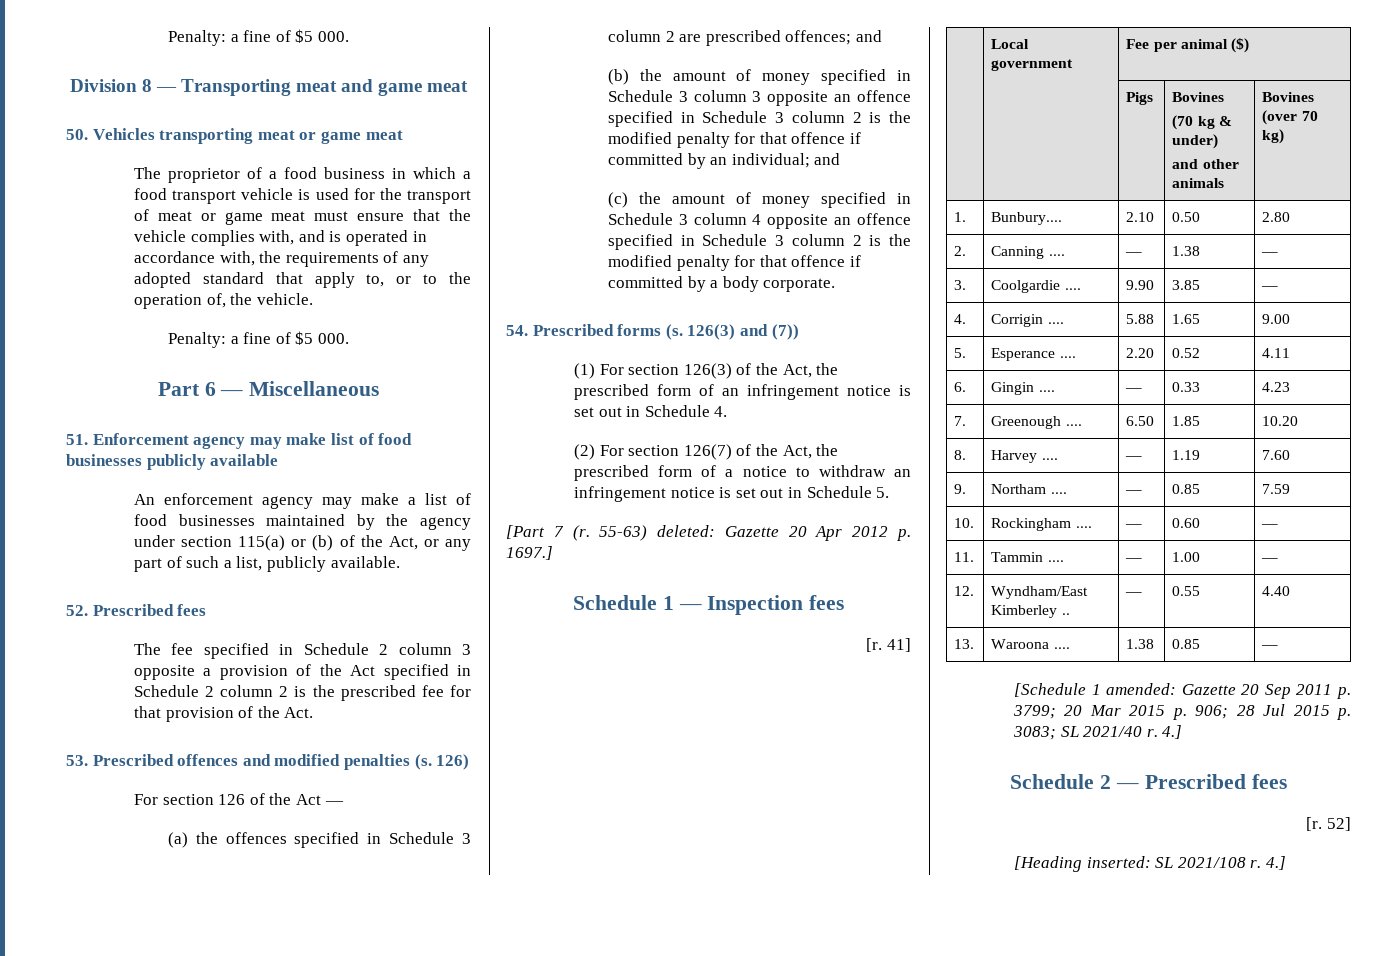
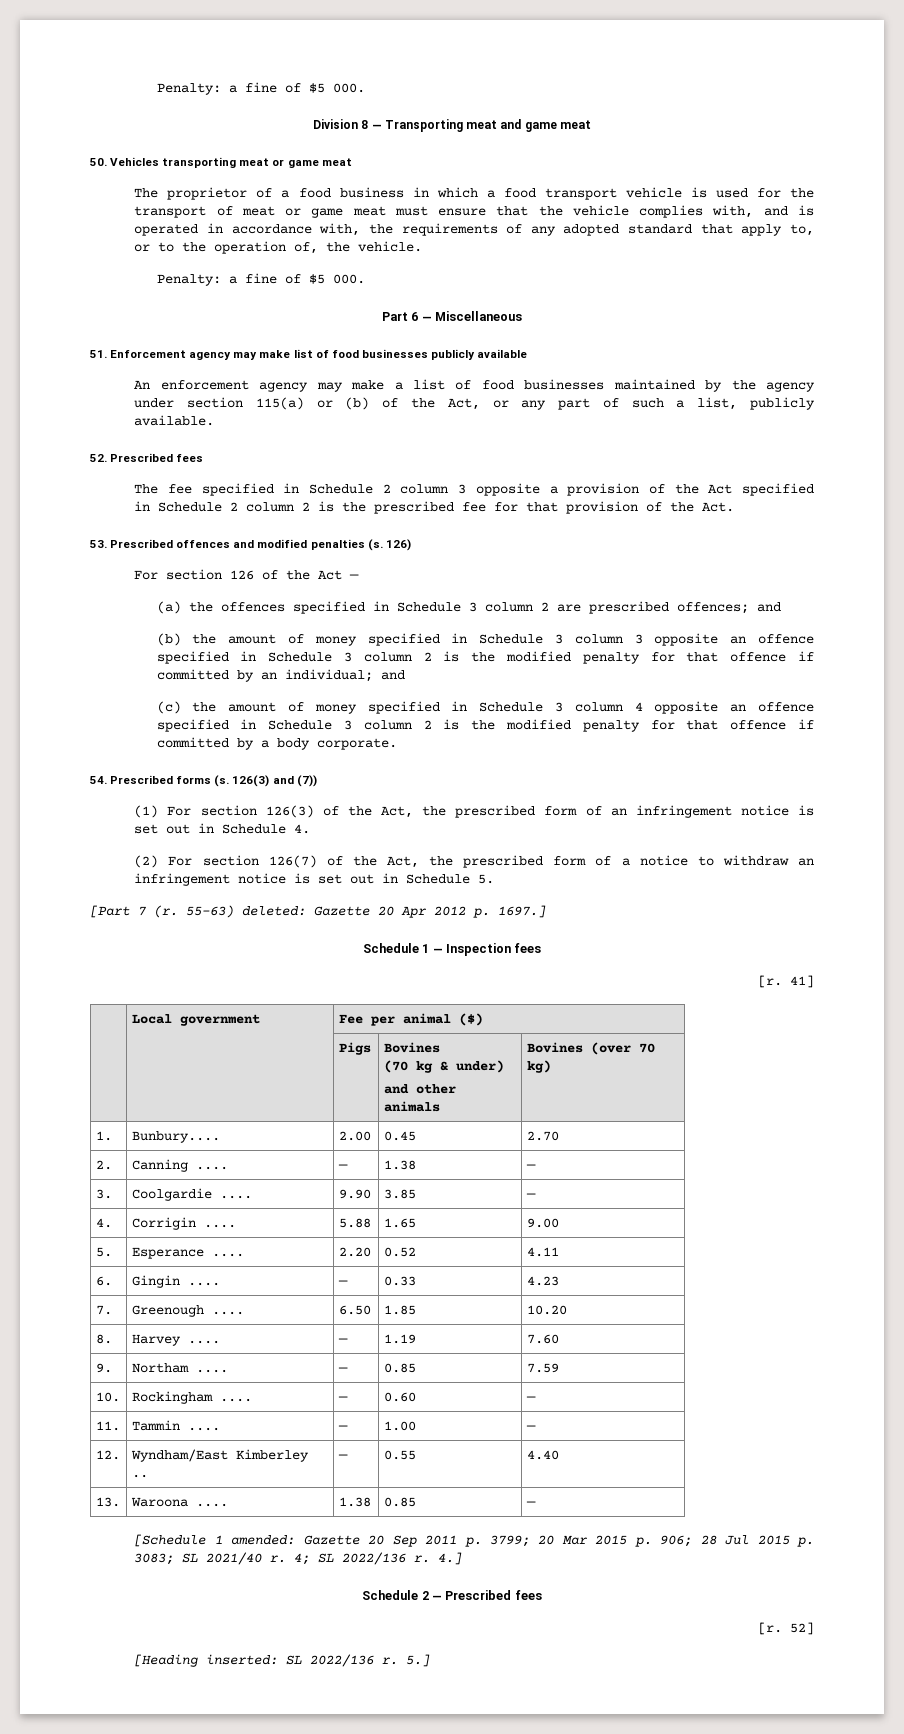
- 1. | Bunbury.... | 2.10 | 0.50 | 2.80
+ 1. | Bunbury.... | 2.00 | 0.45 | 2.70
+ 4; SL 2022/136 r.
- [Heading inserted: SL 2021/108 r. 4.]
+ [Heading inserted: SL 2022/136 r. 5.]

